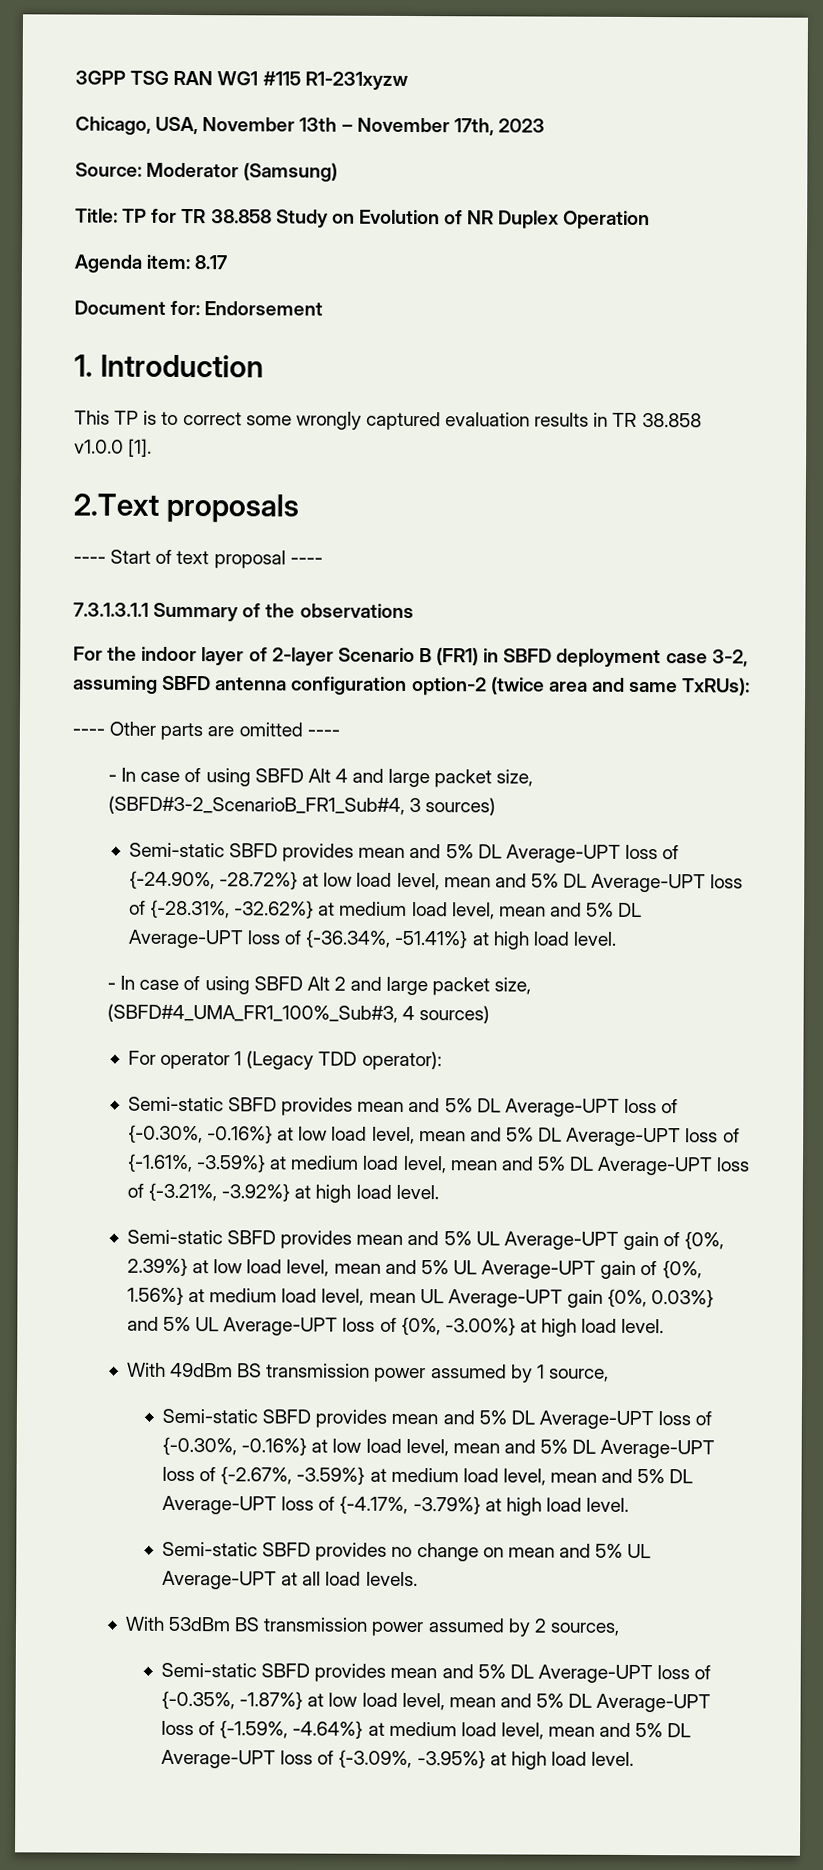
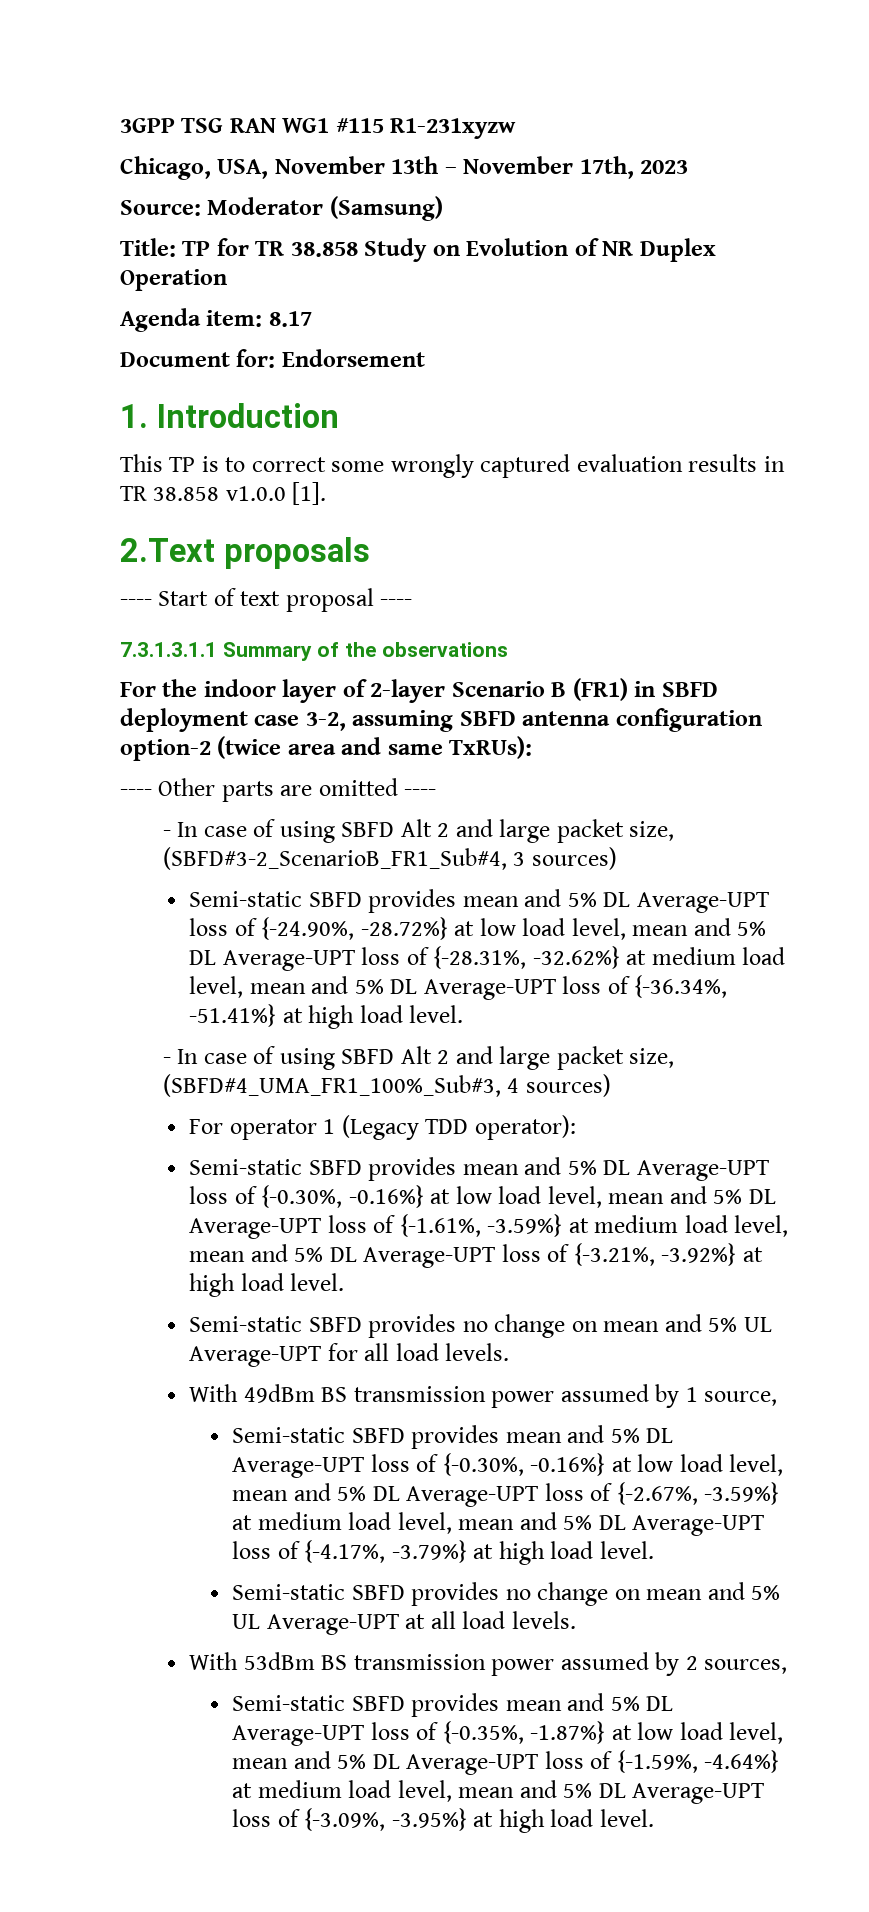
- - In case of using SBFD Alt 4 and large packet size, (SBFD#3-2_ScenarioB_FR1_Sub#4, 3 sources)
+ - In case of using SBFD Alt 2 and large packet size, (SBFD#3-2_ScenarioB_FR1_Sub#4, 3 sources)
- Semi-static SBFD provides mean and 5% UL Average-UPT gain of {0%, 2.39%} at low load level, mean and 5% UL Average-UPT gain of {0%, 1.56%} at medium load level, mean UL Average-UPT gain {0%, 0.03%} and 5% UL Average-UPT loss of {0%, -3.00%} at high load level.
+ Semi-static SBFD provides no change on mean and 5% UL Average-UPT for all load levels.

